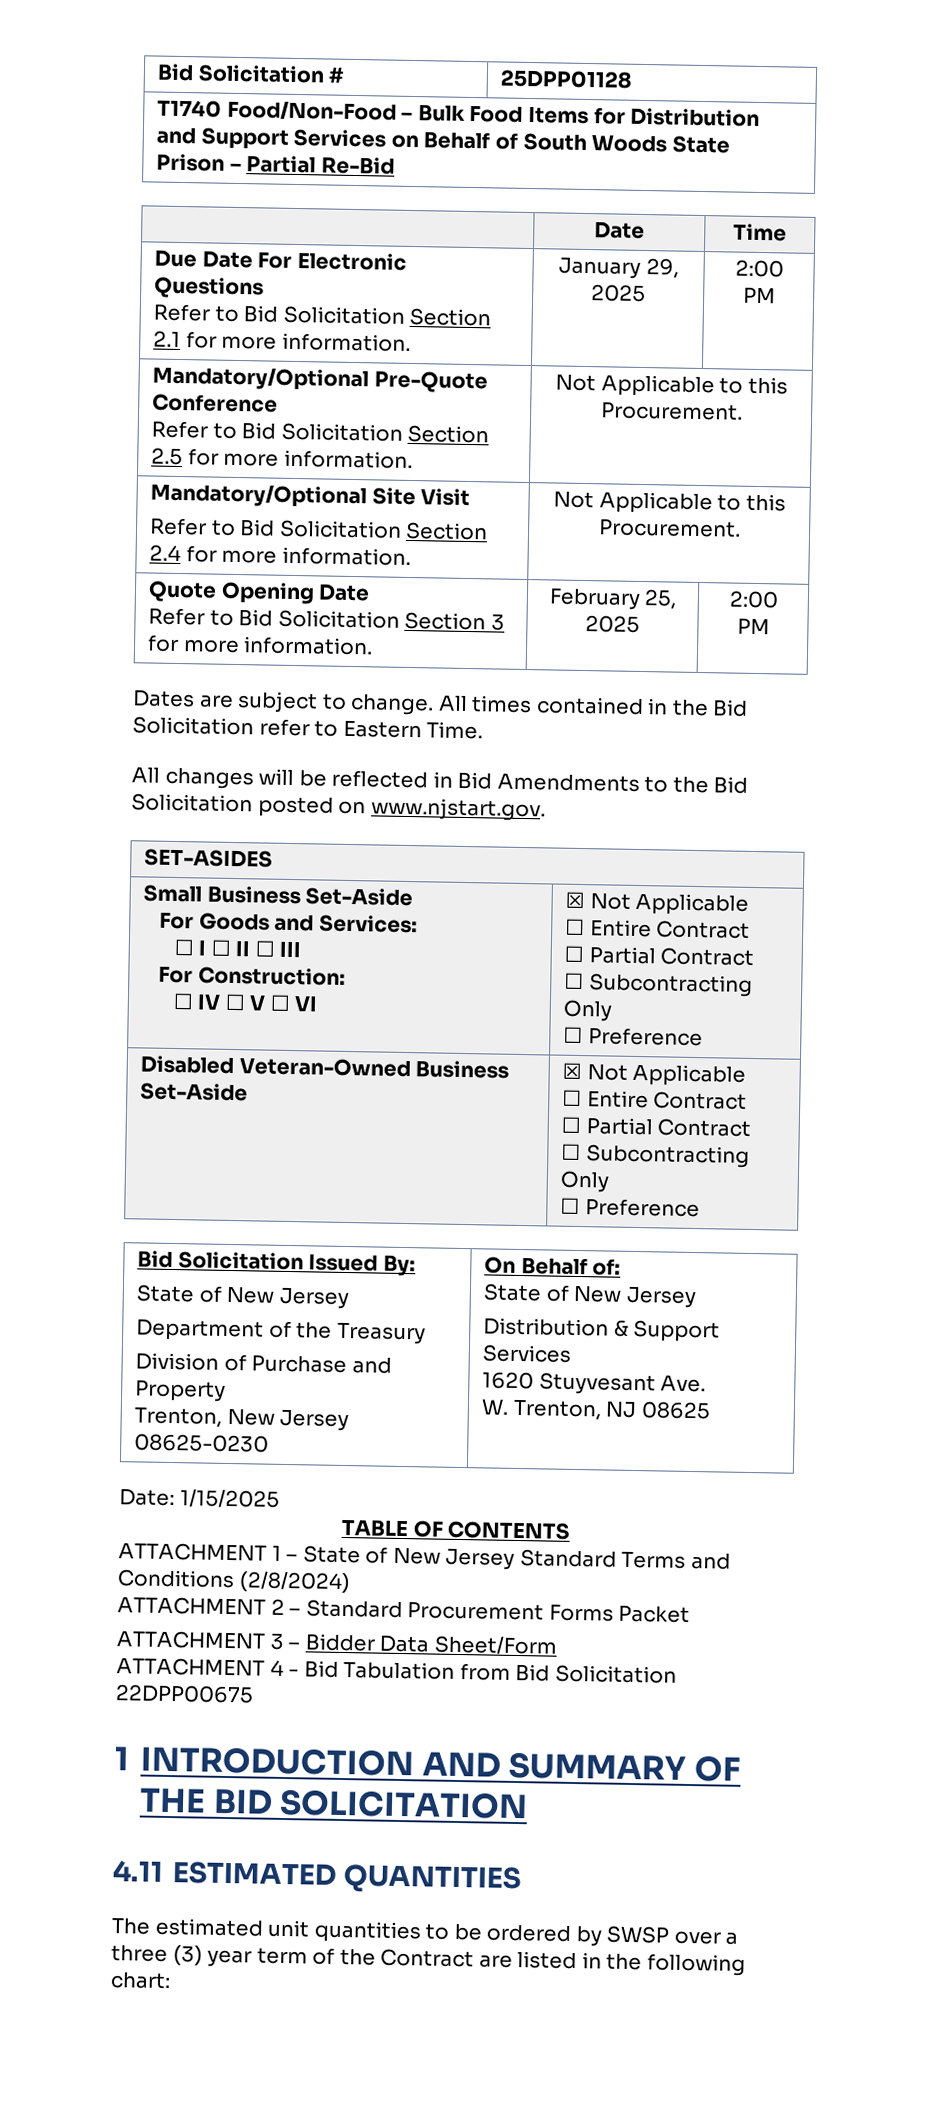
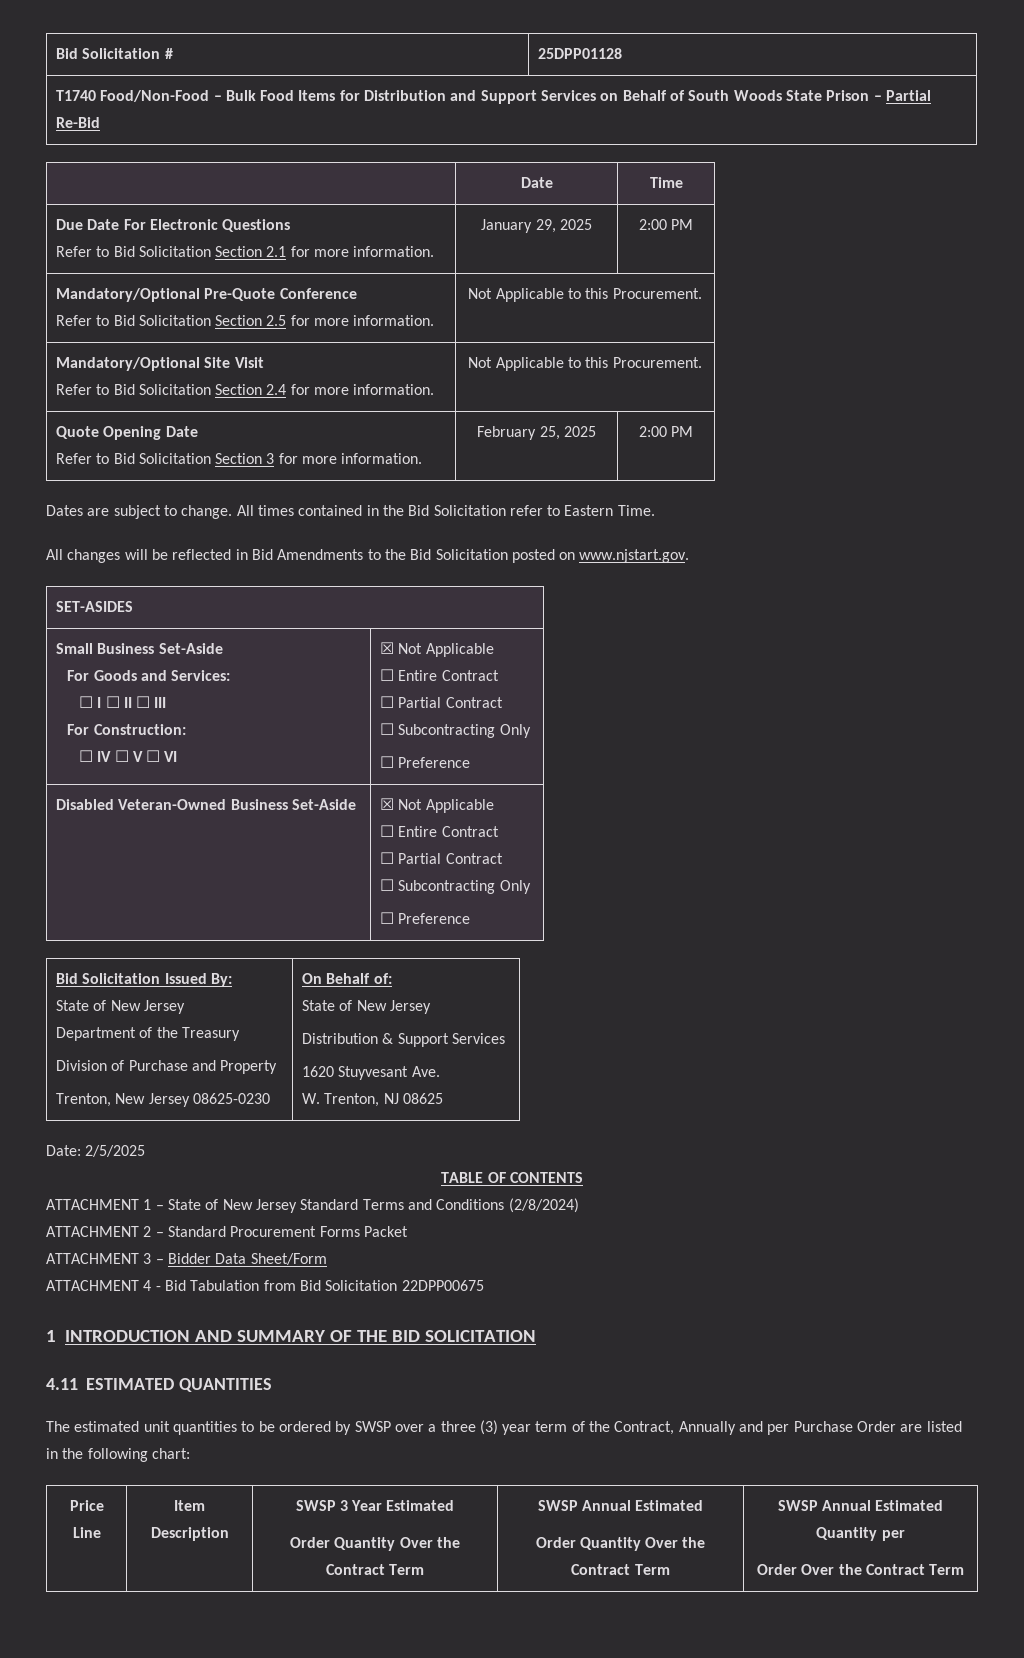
- Date: 1/15/2025
+ Date: 2/5/2025
- The estimated unit quantities to be ordered by SWSP over a three (3) year term of the Contract are listed in the following chart:
+ The estimated unit quantities to be ordered by SWSP over a three (3) year term of the Contract, Annually and per Purchase Order are listed in the following chart:
+ Price Line | Item Description | SWSP 3 Year Estimated
+ Order Quantity Over the Contract Term | SWSP Annual Estimated
+ Order Quantity Over the Contract Term | SWSP Annual Estimated Quantity per
+ Order Over the Contract Term

